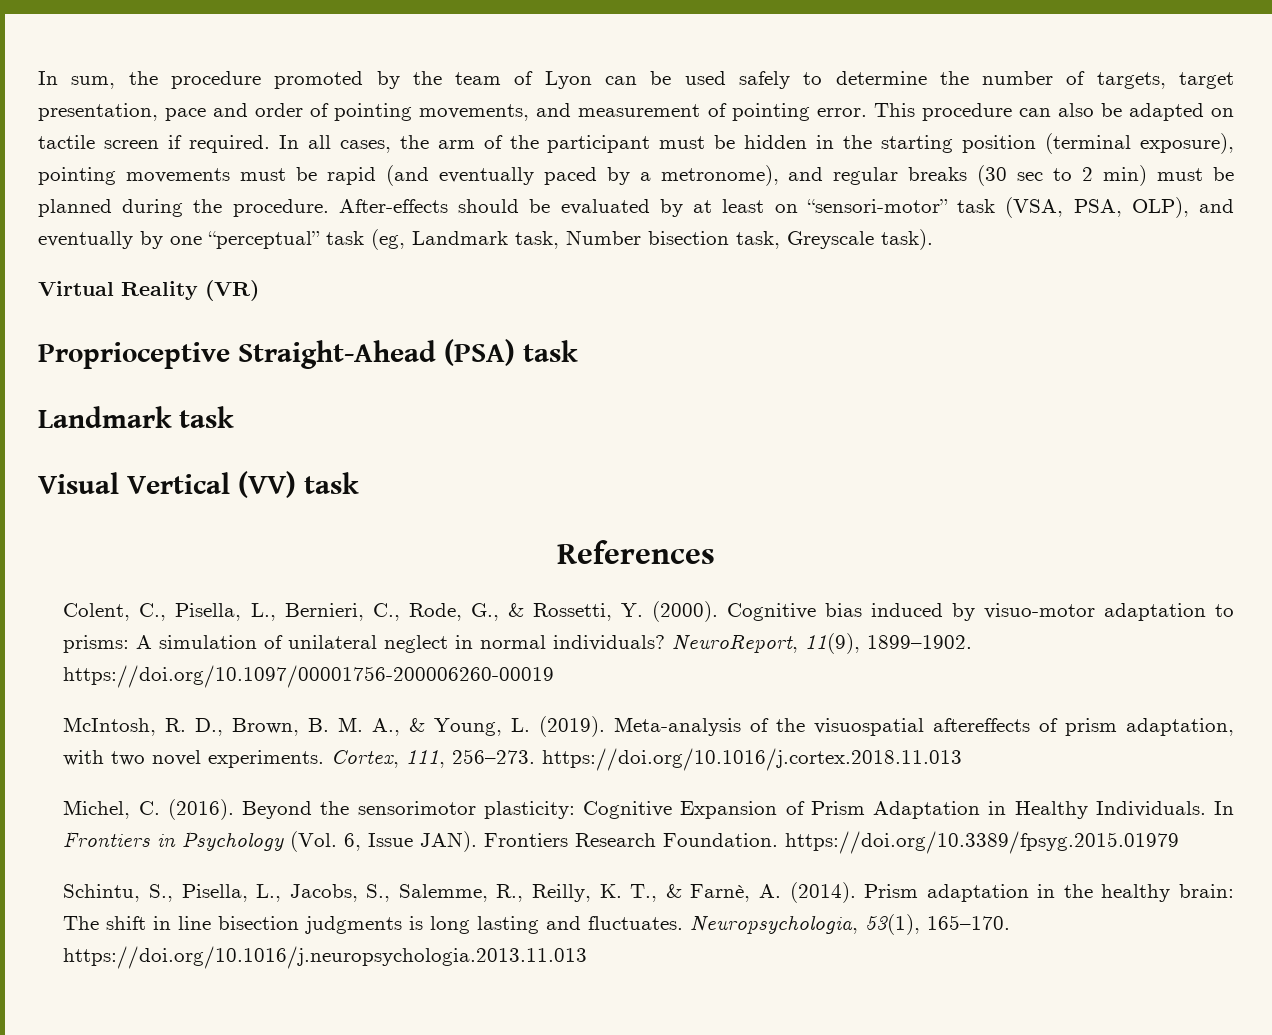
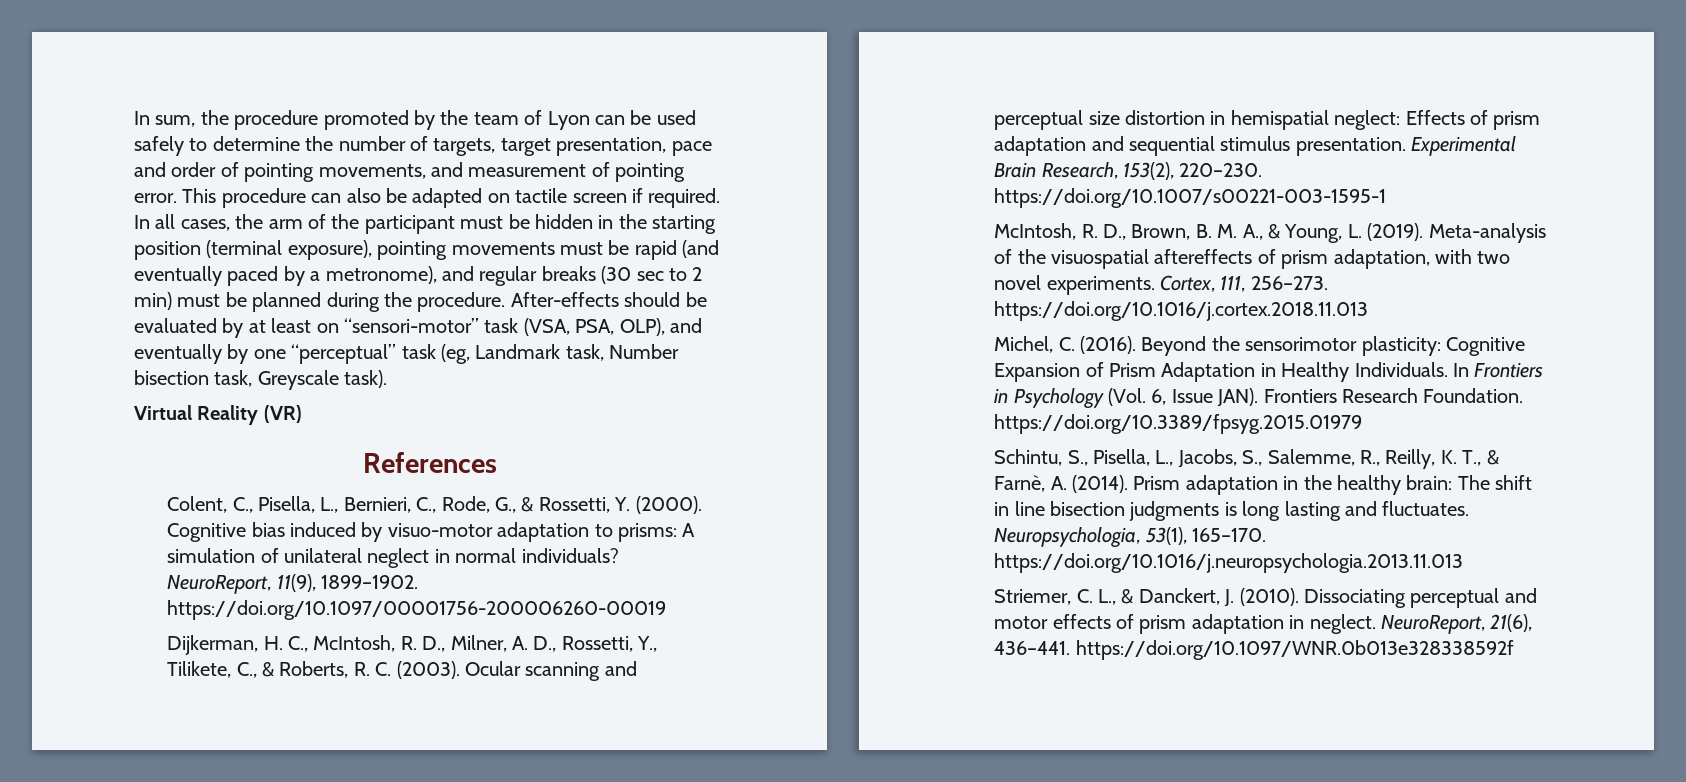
- Proprioceptive Straight-Ahead (PSA) task
- Landmark task
- Visual Vertical (VV) task
+ Dijkerman, H. C., McIntosh, R. D., Milner, A. D., Rossetti, Y., Tilikete, C., & Roberts, R. C. (2003). Ocular scanning and perceptual size distortion in hemispatial neglect: Effects of prism adaptation and sequential stimulus presentation. Experimental Brain Research, 153(2), 220–230. https://doi.org/10.1007/s00221-003-1595-1
+ Striemer, C. L., & Danckert, J. (2010). Dissociating perceptual and motor effects of prism adaptation in neglect. NeuroReport, 21(6), 436–441. https://doi.org/10.1097/WNR.0b013e328338592f

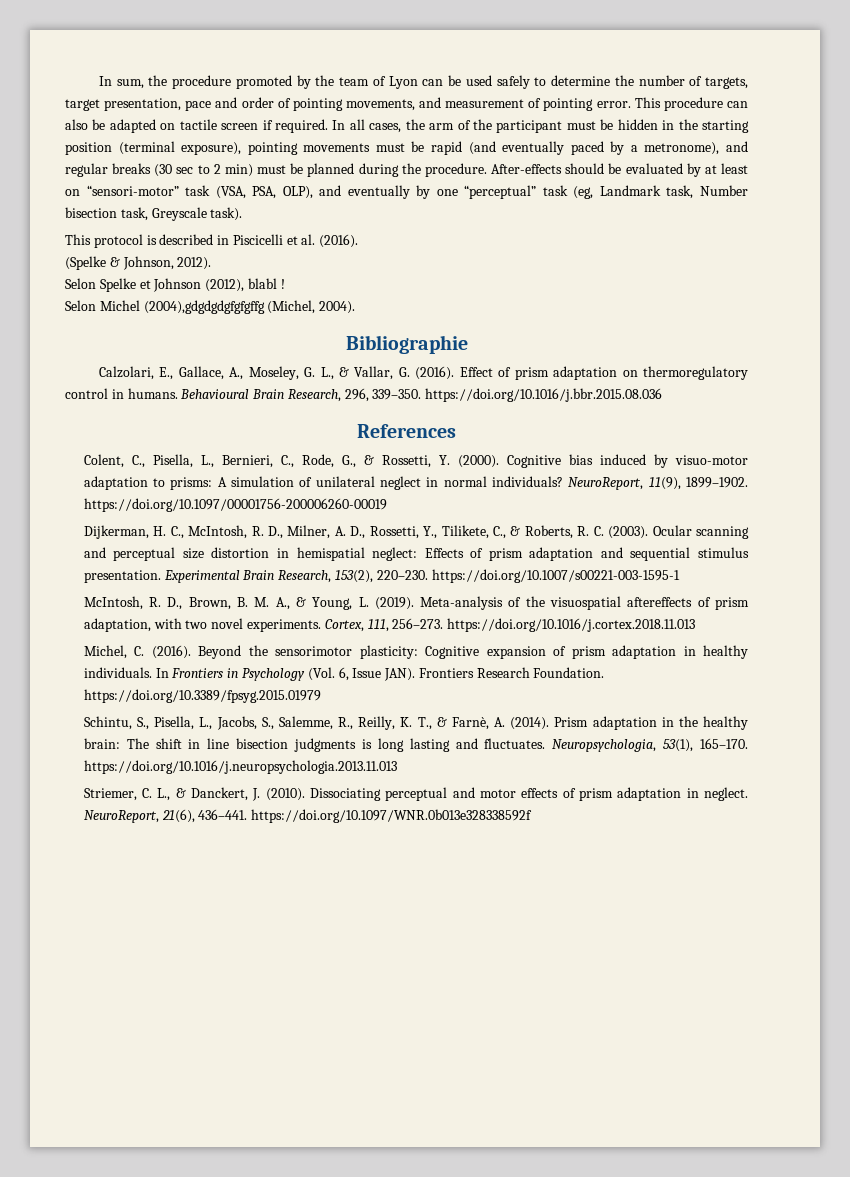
- Virtual Reality (VR)
+ This protocol is described in Piscicelli et al. (2016).
+ (Spelke & Johnson, 2012).
+ Selon Spelke et Johnson (2012), blabl !
+ Selon Michel (2004),gdgdgdgfgfgffg (Michel, 2004).
+ Bibliographie
+ Calzolari, E., Gallace, A., Moseley, G. L., & Vallar, G. (2016). Effect of prism adaptation on thermoregulatory control in humans. Behavioural Brain Research, 296, 339–350. https://doi.org/10.1016/j.bbr.2015.08.036
- Beyond the sensorimotor plasticity: Cognitive Expansion of Prism Adaptation in Healthy Individuals.
+ Beyond the sensorimotor plasticity: Cognitive expansion of prism adaptation in healthy individuals.

